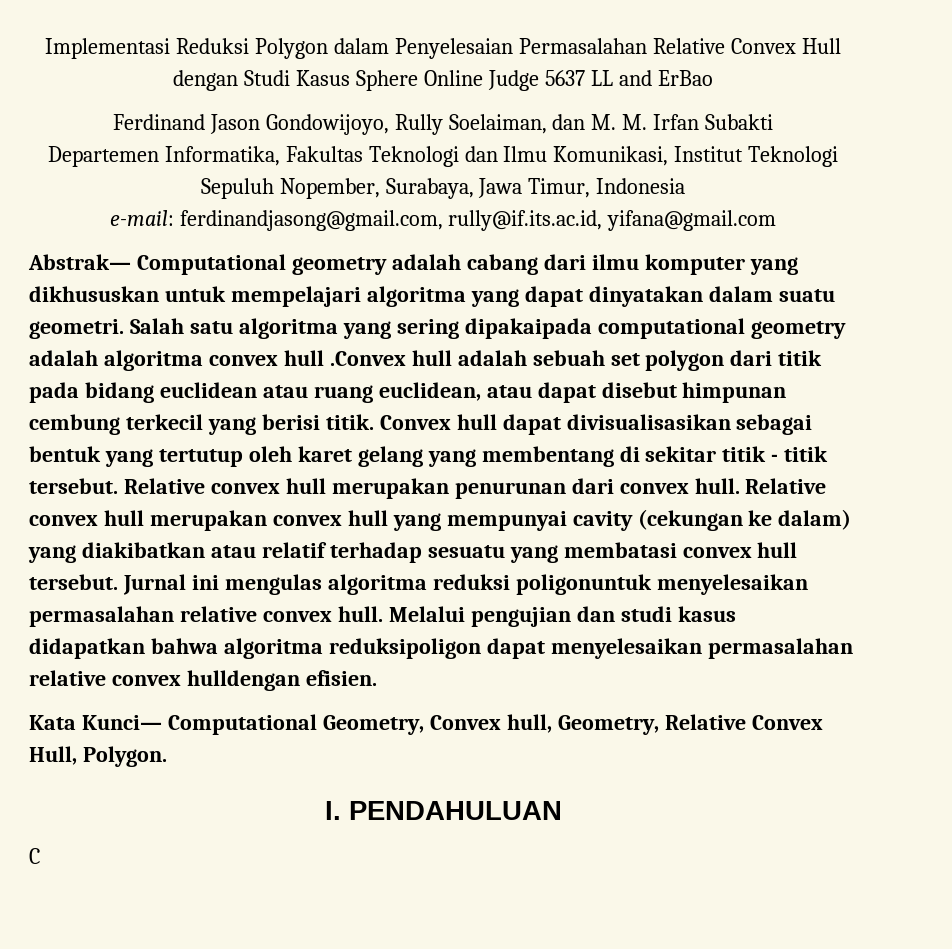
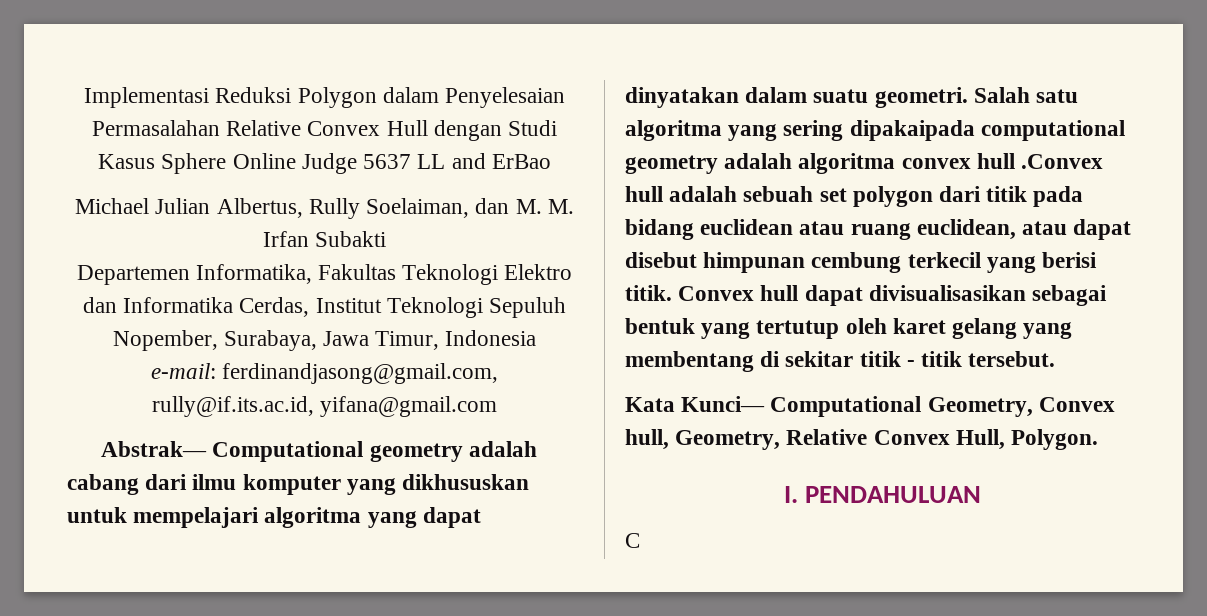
- Ferdinand Jason Gondowijoyo, Rully Soelaiman, dan M. M. Irfan Subakti
+ Michael Julian Albertus, Rully Soelaiman, dan M. M. Irfan Subakti
- Departemen Informatika, Fakultas Teknologi dan Ilmu Komunikasi, Institut Teknologi Sepuluh Nopember, Surabaya, Jawa Timur, Indonesia
+ Departemen Informatika, Fakultas Teknologi Elektro dan Informatika Cerdas, Institut Teknologi Sepuluh Nopember, Surabaya, Jawa Timur, Indonesia
- Relative convex hull merupakan penurunan dari convex hull. Relative convex hull merupakan convex hull yang mempunyai cavity (cekungan ke dalam) yang diakibatkan atau relatif terhadap sesuatu yang membatasi convex hull tersebut. Jurnal ini mengulas algoritma reduksi poligonuntuk menyelesaikan permasalahan relative convex hull. Melalui pengujian dan studi kasus didapatkan bahwa algoritma reduksipoligon dapat menyelesaikan permasalahan relative convex hulldengan efisien.

